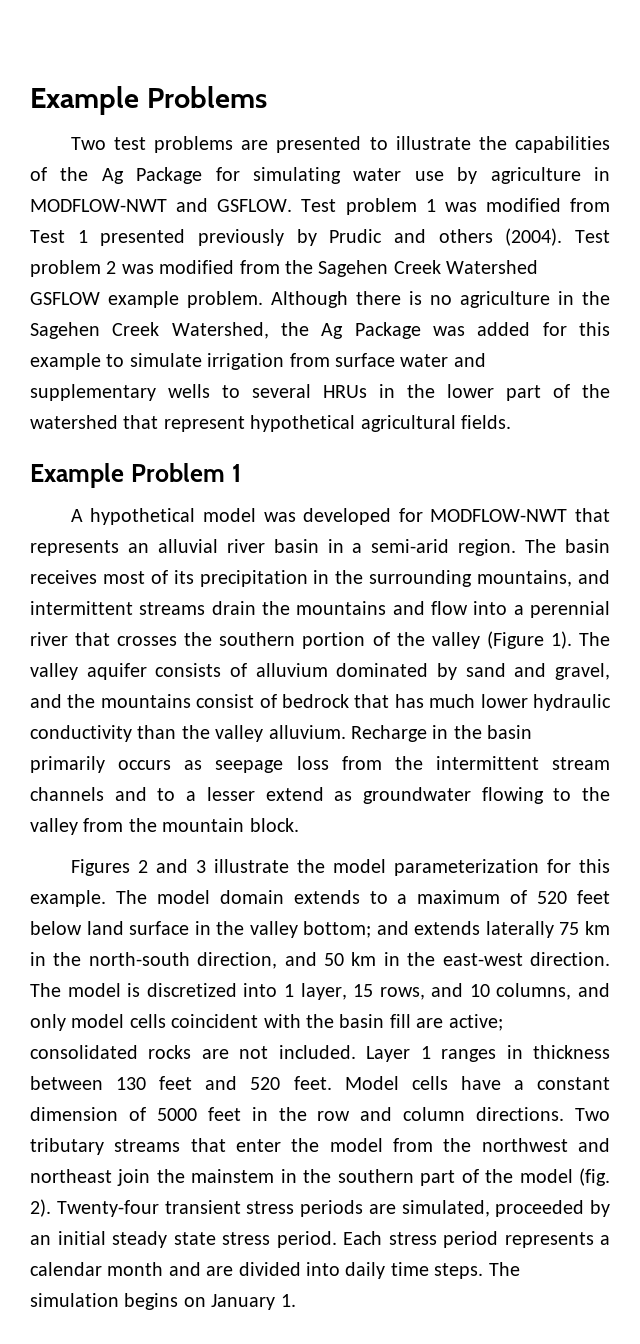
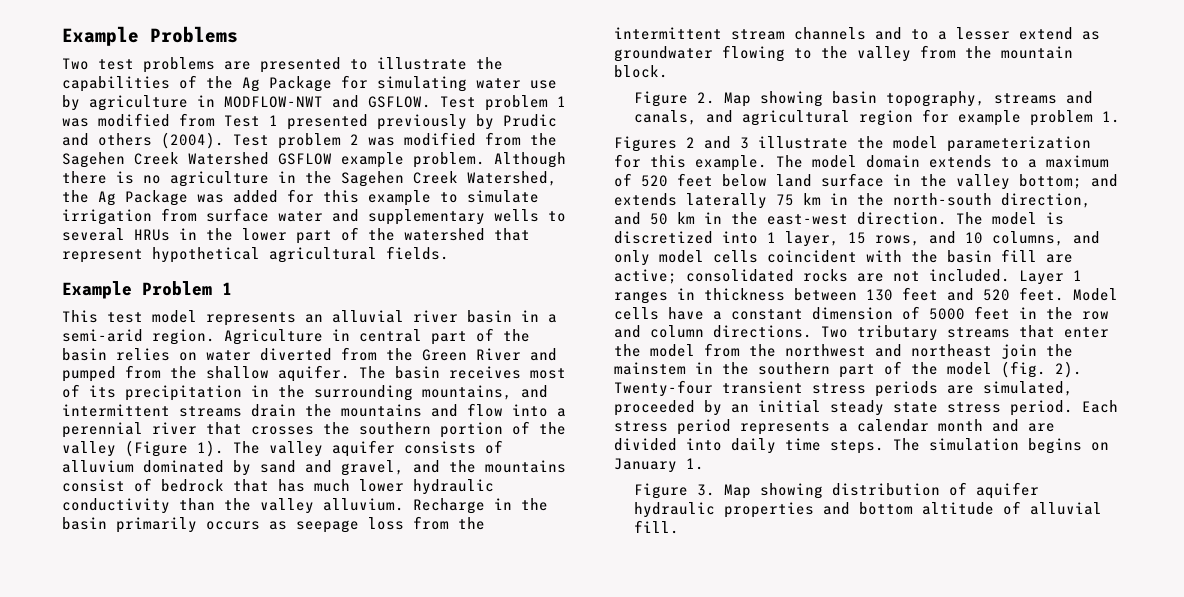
- A hypothetical model was developed for MODFLOW-NWT that represents an alluvial river basin in a semi-arid region.
+ This test model represents an alluvial river basin in a semi-arid region.
+ Agriculture in central part of the basin relies on water diverted from the Green River and pumped from the shallow aquifer.
+ Figure 2. Map showing basin topography, streams and canals, and agricultural region for example problem 1.
+ Figure 3. Map showing distribution of aquifer hydraulic properties and bottom altitude of alluvial fill.

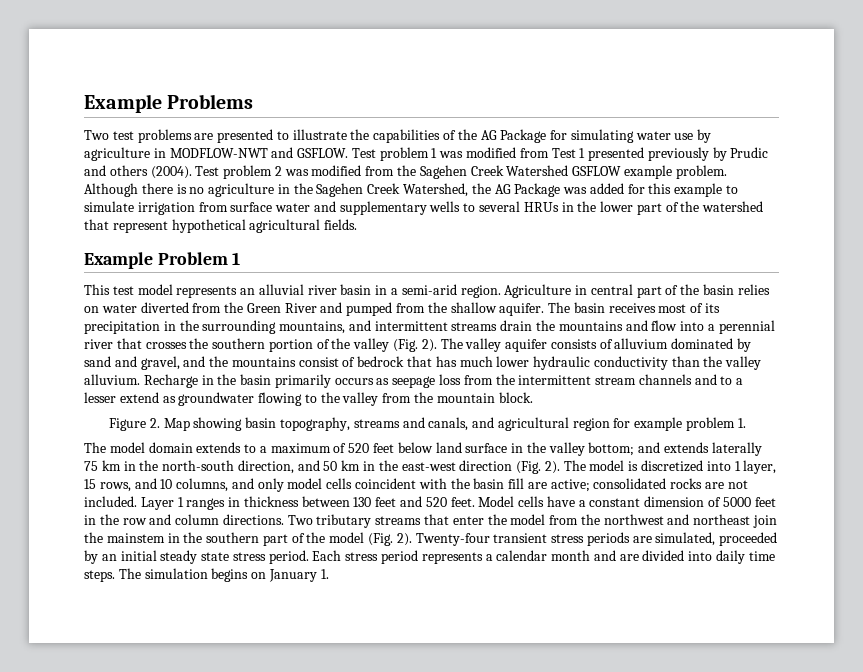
- Two test problems are presented to illustrate the capabilities of the Ag Package for simulating water use by agriculture in MODFLOW-NWT and GSFLOW.
+ Two test problems are presented to illustrate the capabilities of the AG Package for simulating water use by agriculture in MODFLOW-NWT and GSFLOW.
- Although there is no agriculture in the Sagehen Creek Watershed, the Ag Package was added for this example to simulate irrigation from surface water and supplementary wells to several HRUs in the lower part of the watershed that represent hypothetical agricultural fields.
+ Although there is no agriculture in the Sagehen Creek Watershed, the AG Package was added for this example to simulate irrigation from surface water and supplementary wells to several HRUs in the lower part of the watershed that represent hypothetical agricultural fields.
- The basin receives most of its precipitation in the surrounding mountains, and intermittent streams drain the mountains and flow into a perennial river that crosses the southern portion of the valley (Figure 1).
+ The basin receives most of its precipitation in the surrounding mountains, and intermittent streams drain the mountains and flow into a perennial river that crosses the southern portion of the valley (Fig. 2).
- Figures 2 and 3 illustrate the model parameterization for this example. The model domain extends to a maximum of 520 feet below land surface in the valley bottom; and extends laterally 75 km in the north-south direction, and 50 km in the east-west direction.
+ The model domain extends to a maximum of 520 feet below land surface in the valley bottom; and extends laterally 75 km in the north-south direction, and 50 km in the east-west direction (Fig. 2).
- Two tributary streams that enter the model from the northwest and northeast join the mainstem in the southern part of the model (fig. 2).
+ Two tributary streams that enter the model from the northwest and northeast join the mainstem in the southern part of the model (Fig. 2).
- Figure 3. Map showing distribution of aquifer hydraulic properties and bottom altitude of alluvial fill.

